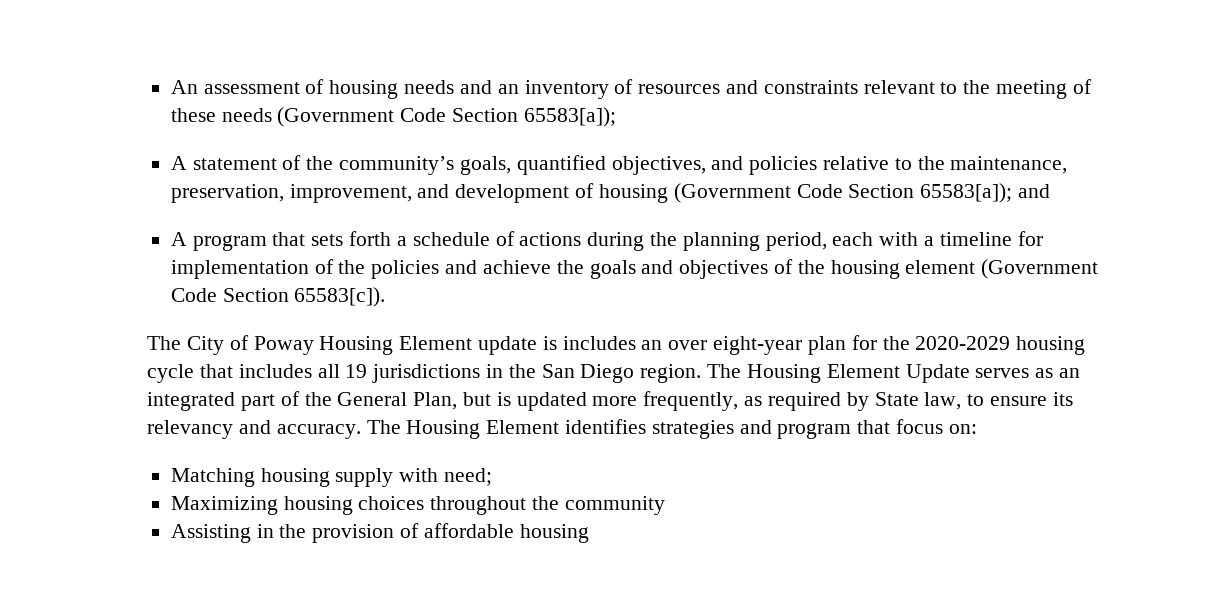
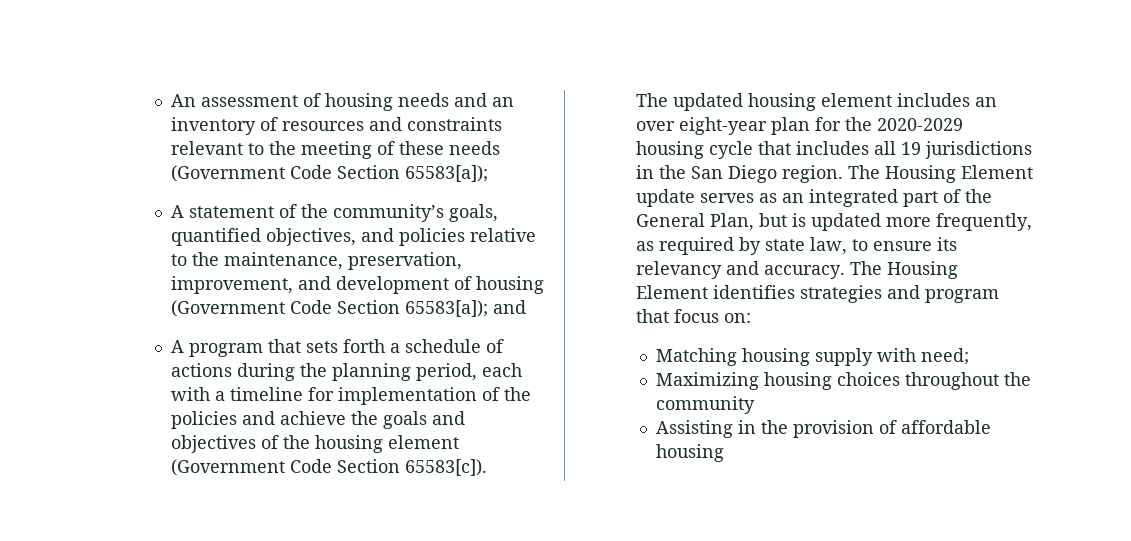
- The City of Poway Housing Element update is includes an over eight-year plan for the 2020-2029 housing cycle that includes all 19 jurisdictions in the San Diego region.
+ The updated housing element includes an over eight-year plan for the 2020-2029 housing cycle that includes all 19 jurisdictions in the San Diego region.
- The Housing Element Update serves as an integrated part of the General Plan, but is updated more frequently, as required by State law, to ensure its relevancy and accuracy.
+ The Housing Element update serves as an integrated part of the General Plan, but is updated more frequently, as required by state law, to ensure its relevancy and accuracy.

